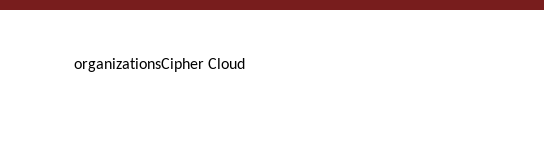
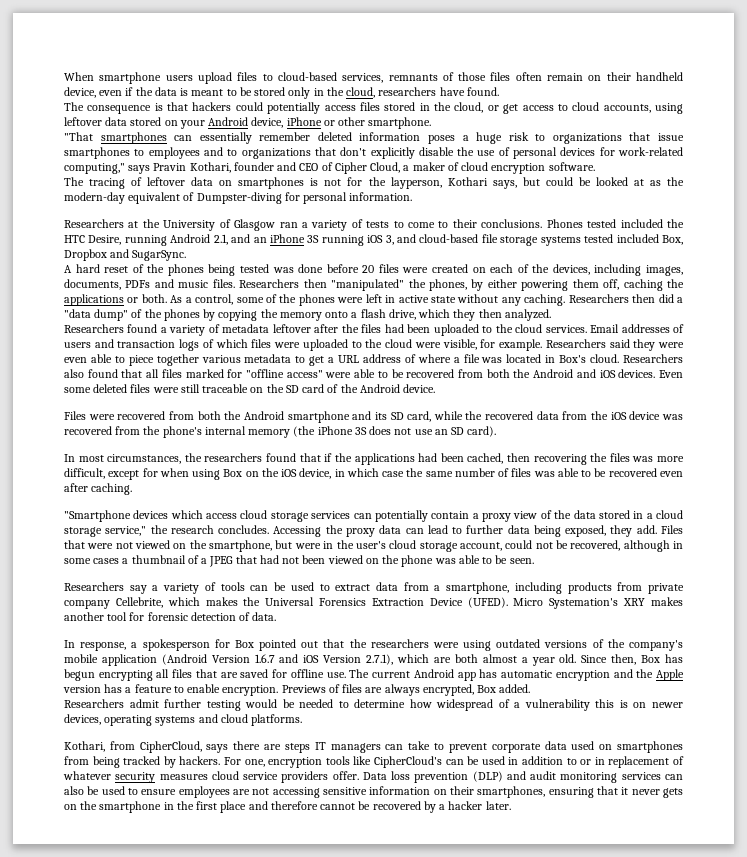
- organizationsCipher Cloud
+ When smartphone users upload files to cloud-based services, remnants of those files often remain on their handheld device, even if the data is meant to be stored only in the cloud, researchers have found.
+ The consequence is that hackers could potentially access files stored in the cloud, or get access to cloud accounts, using leftover data stored on your Android device, iPhone or other smartphone.
+ "That smartphones can essentially remember deleted information poses a huge risk to organizations that issue smartphones to employees and to organizations that don't explicitly disable the use of personal devices for work-related computing," says Pravin Kothari, founder and CEO of Cipher Cloud, a maker of cloud encryption software.
+ The tracing of leftover data on smartphones is not for the layperson, Kothari says, but could be looked at as the modern-day equivalent of Dumpster-diving for personal information.
+ Researchers at the University of Glasgow ran a variety of tests to come to their conclusions. Phones tested included the HTC Desire, running Android 2.1, and an iPhone 3S running iOS 3, and cloud-based file storage systems tested included Box, Dropbox and SugarSync.
+ A hard reset of the phones being tested was done before 20 files were created on each of the devices, including images, documents, PDFs and music files. Researchers then "manipulated" the phones, by either powering them off, caching the applications or both. As a control, some of the phones were left in active state without any caching. Researchers then did a "data dump" of the phones by copying the memory onto a flash drive, which they then analyzed.
+ Researchers found a variety of metadata leftover after the files had been uploaded to the cloud services. Email addresses of users and transaction logs of which files were uploaded to the cloud were visible, for example. Researchers said they were even able to piece together various metadata to get a URL address of where a file was located in Box's cloud. Researchers also found that all files marked for "offline access" were able to be recovered from both the Android and iOS devices. Even some deleted files were still traceable on the SD card of the Android device.
+ Files were recovered from both the Android smartphone and its SD card, while the recovered data from the iOS device was recovered from the phone's internal memory (the iPhone 3S does not use an SD card).
+ In most circumstances, the researchers found that if the applications had been cached, then recovering the files was more difficult, except for when using Box on the iOS device, in which case the same number of files was able to be recovered even after caching.
+ "Smartphone devices which access cloud storage services can potentially contain a proxy view of the data stored in a cloud storage service," the research concludes. Accessing the proxy data can lead to further data being exposed, they add. Files that were not viewed on the smartphone, but were in the user's cloud storage account, could not be recovered, although in some cases a thumbnail of a JPEG that had not been viewed on the phone was able to be seen.
+ Researchers say a variety of tools can be used to extract data from a smartphone, including products from private company Cellebrite, which makes the Universal Forensics Extraction Device (UFED). Micro Systemation's XRY makes another tool for forensic detection of data.
+ In response, a spokesperson for Box pointed out that the researchers were using outdated versions of the company's mobile application (Android Version 1.6.7 and iOS Version 2.7.1), which are both almost a year old. Since then, Box has begun encrypting all files that are saved for offline use. The current Android app has automatic encryption and the Apple version has a feature to enable encryption. Previews of files are always encrypted, Box added.
+ Researchers admit further testing would be needed to determine how widespread of a vulnerability this is on newer devices, operating systems and cloud platforms.
+ Kothari, from CipherCloud, says there are steps IT managers can take to prevent corporate data used on smartphones from being tracked by hackers. For one, encryption tools like CipherCloud's can be used in addition to or in replacement of whatever security measures cloud service providers offer. Data loss prevention (DLP) and audit monitoring services can also be used to ensure employees are not accessing sensitive information on their smartphones, ensuring that it never gets on the smartphone in the first place and therefore cannot be recovered by a hacker later.

